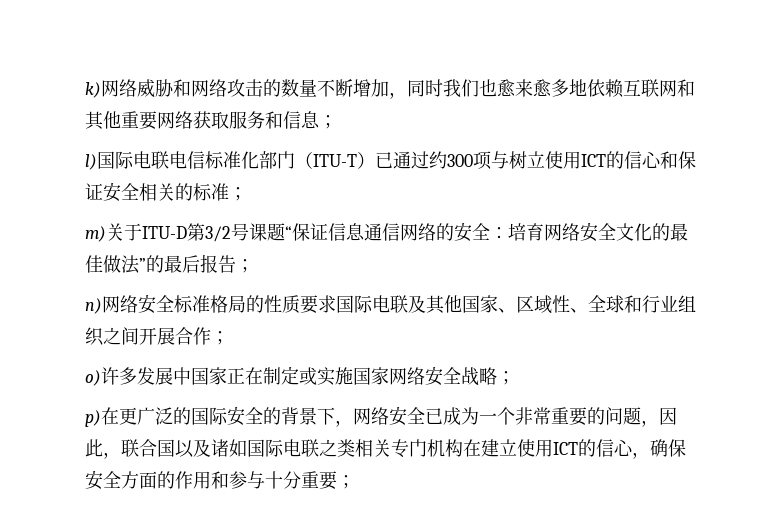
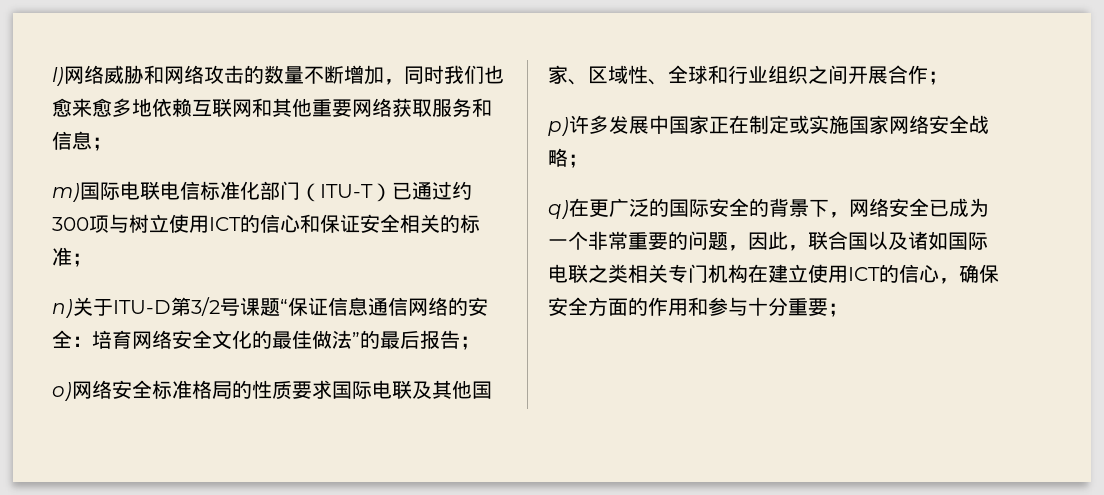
- k)网络威胁和网络攻击的数量不断增加，同时我们也愈来愈多地依赖互联网和其他重要网络获取服务和信息；
+ l)网络威胁和网络攻击的数量不断增加，同时我们也愈来愈多地依赖互联网和其他重要网络获取服务和信息；
- l)国际电联电信标准化部门（ITU-T）已通过约300项与树立使用ICT的信心和保证安全相关的标准；
+ m)国际电联电信标准化部门（ITU-T）已通过约300项与树立使用ICT的信心和保证安全相关的标准；
- m)关于ITU-D第3/2号课题“保证信息通信网络的安全：培育网络安全文化的最佳做法”的最后报告；
+ n)关于ITU-D第3/2号课题“保证信息通信网络的安全：培育网络安全文化的最佳做法”的最后报告；
- n)网络安全标准格局的性质要求国际电联及其他国家、区域性、全球和行业组织之间开展合作；
+ o)网络安全标准格局的性质要求国际电联及其他国家、区域性、全球和行业组织之间开展合作；
- o)许多发展中国家正在制定或实施国家网络安全战略；
+ p)许多发展中国家正在制定或实施国家网络安全战略；
- p)在更广泛的国际安全的背景下，网络安全已成为一个非常重要的问题，因此，联合国以及诸如国际电联之类相关专门机构在建立使用ICT的信心，确保安全方面的作用和参与十分重要；
+ q)在更广泛的国际安全的背景下，网络安全已成为一个非常重要的问题，因此，联合国以及诸如国际电联之类相关专门机构在建立使用ICT的信心，确保安全方面的作用和参与十分重要；

